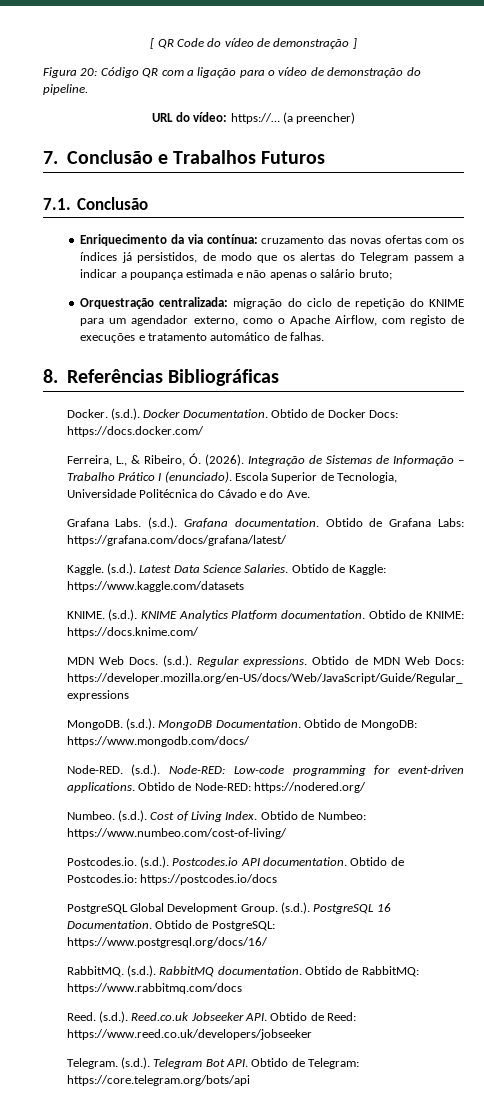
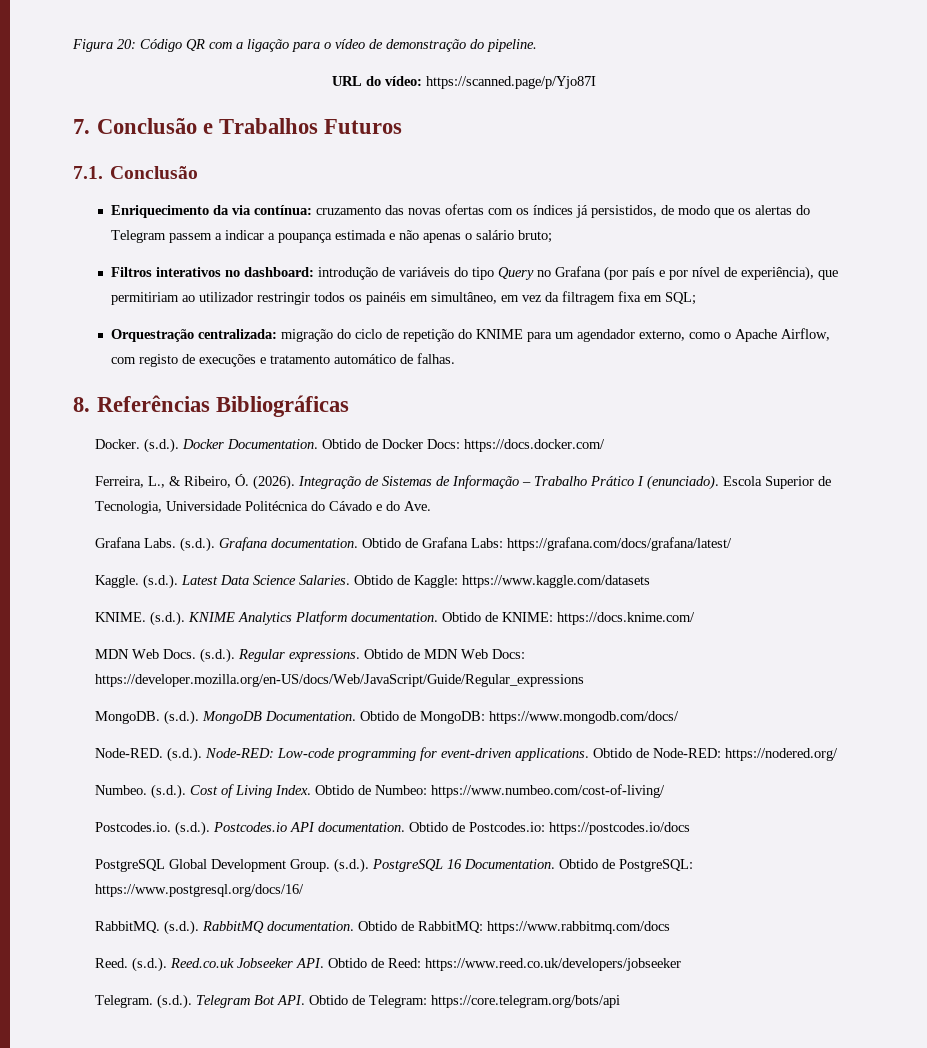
- [ QR Code do vídeo de demonstração ]
- URL do vídeo: https://… (a preencher)
+ URL do vídeo: https://scanned.page/p/Yjo87I
+ Filtros interativos no dashboard: introdução de variáveis do tipo Query no Grafana (por país e por nível de experiência), que permitiriam ao utilizador restringir todos os painéis em simultâneo, em vez da filtragem fixa em SQL;

